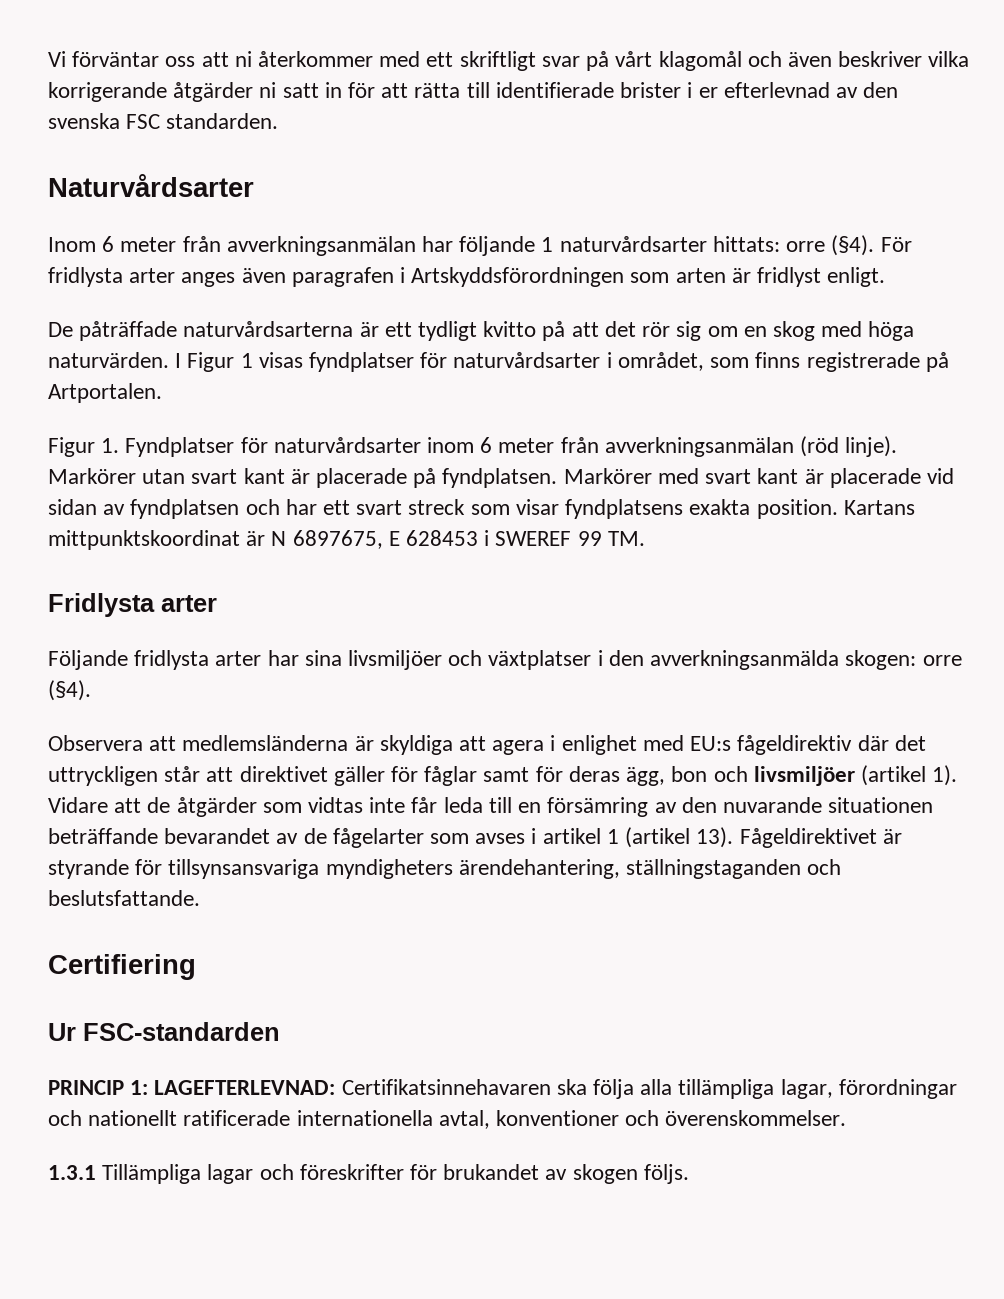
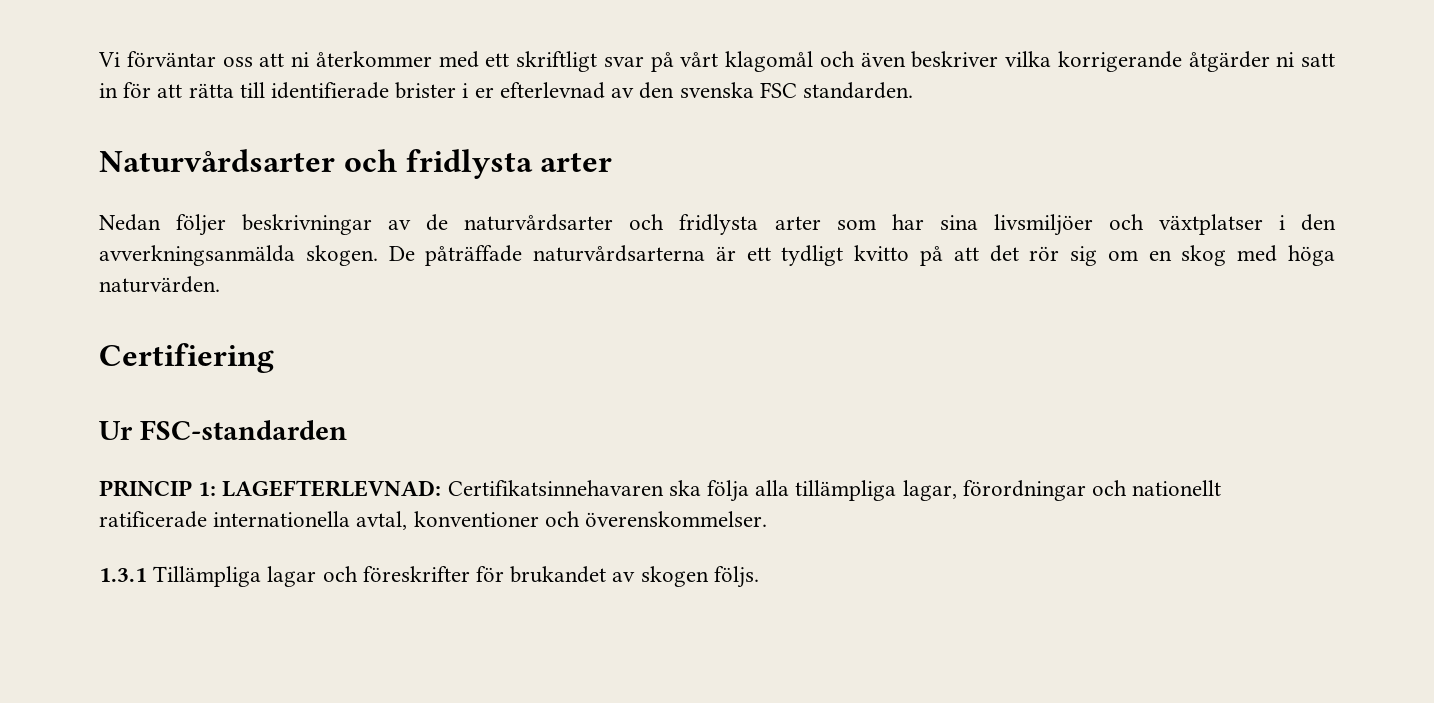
- Naturvårdsarter
- Inom 6 meter från avverkningsanmälan har följande 1 naturvårdsarter hittats: orre (§4). För fridlysta arter anges även paragrafen i Artskyddsförordningen som arten är fridlyst enligt.
- De påträffade naturvårdsarterna är ett tydligt kvitto på att det rör sig om en skog med höga naturvärden. I Figur 1 visas fyndplatser för naturvårdsarter i området, som finns registrerade på Artportalen.
- Figur 1. Fyndplatser för naturvårdsarter inom 6 meter från avverkningsanmälan (röd linje). Markörer utan svart kant är placerade på fyndplatsen. Markörer med svart kant är placerade vid sidan av fyndplatsen och har ett svart streck som visar fyndplatsens exakta position. Kartans mittpunktskoordinat är N 6897675, E 628453 i SWEREF 99 TM.
- Fridlysta arter
- Följande fridlysta arter har sina livsmiljöer och växtplatser i den avverkningsanmälda skogen: orre (§4).
- Observera att medlemsländerna är skyldiga att agera i enlighet med EU:s fågeldirektiv där det uttryckligen står att direktivet gäller för fåglar samt för deras ägg, bon och livsmiljöer (artikel 1). Vidare att de åtgärder som vidtas inte får leda till en försämring av den nuvarande situationen beträffande bevarandet av de fågelarter som avses i artikel 1 (artikel 13). Fågeldirektivet är styrande för tillsynsansvariga myndigheters ärendehantering, ställningstaganden och beslutsfattande.
+ Naturvårdsarter och fridlysta arter
+ Nedan följer beskrivningar av de naturvårdsarter och fridlysta arter som har sina livsmiljöer och växtplatser i den avverkningsanmälda skogen. De påträffade naturvårdsarterna är ett tydligt kvitto på att det rör sig om en skog med höga naturvärden.

